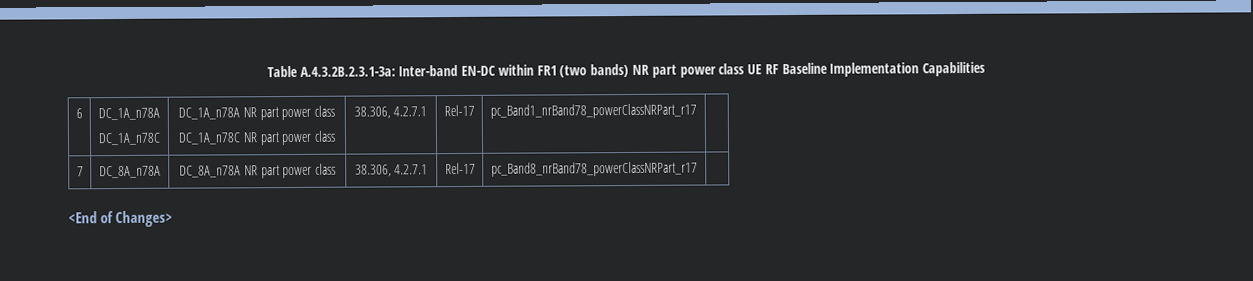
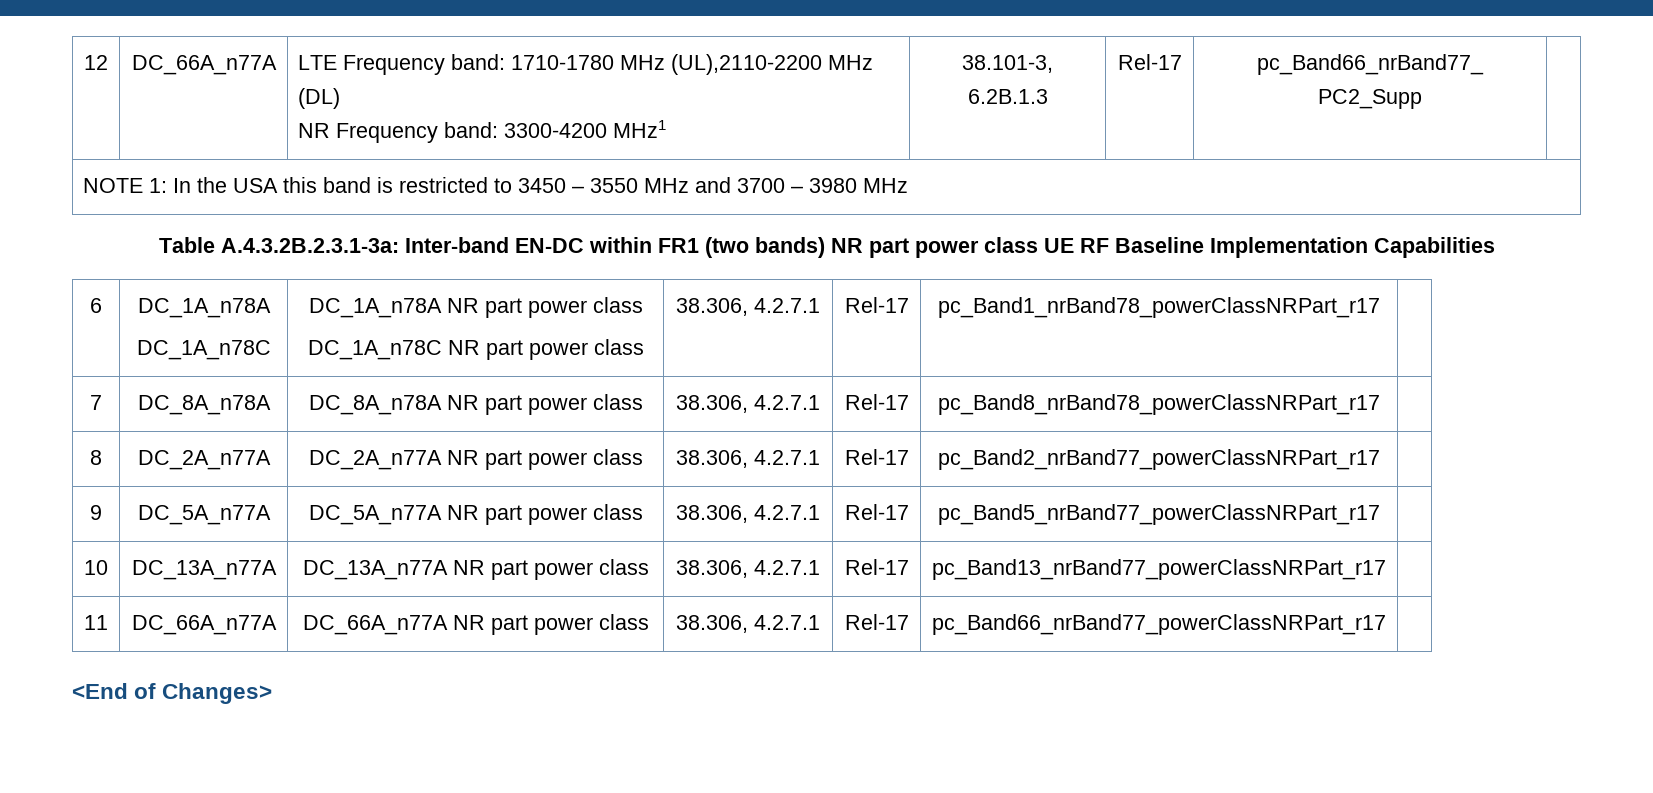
+ 12 | DC_66A_n77A | LTE Frequency band: 1710-1780 MHz (UL),2110-2200 MHz (DL)
+ NR Frequency band: 3300-4200 MHz1 | 38.101-3, 6.2B.1.3 | Rel-17 | pc_Band66_nrBand77_ PC2_Supp |
+ NOTE 1: In the USA this band is restricted to 3450 – 3550 MHz and 3700 – 3980 MHz
+ 8 | DC_2A_n77A | DC_2A_n77A NR part power class | 38.306, 4.2.7.1 | Rel-17 | pc_Band2_nrBand77_powerClassNRPart_r17 |
+ 9 | DC_5A_n77A | DC_5A_n77A NR part power class | 38.306, 4.2.7.1 | Rel-17 | pc_Band5_nrBand77_powerClassNRPart_r17 |
+ 10 | DC_13A_n77A | DC_13A_n77A NR part power class | 38.306, 4.2.7.1 | Rel-17 | pc_Band13_nrBand77_powerClassNRPart_r17 |
+ 11 | DC_66A_n77A | DC_66A_n77A NR part power class | 38.306, 4.2.7.1 | Rel-17 | pc_Band66_nrBand77_powerClassNRPart_r17 |

